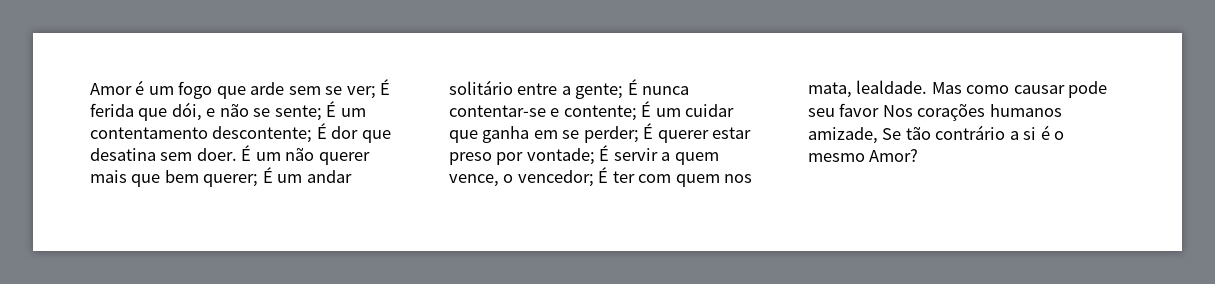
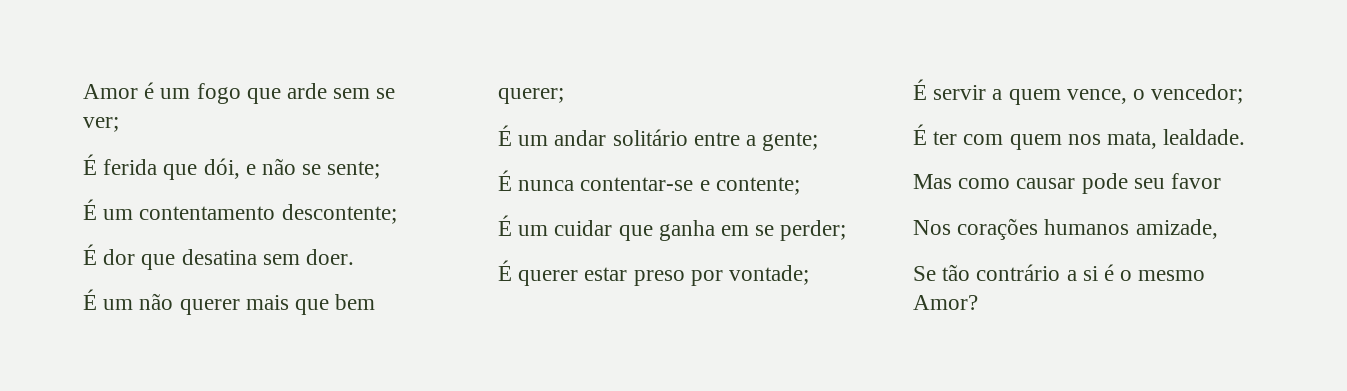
- Amor é um fogo que arde sem se ver; É ferida que dói, e não se sente; É um contentamento descontente; É dor que desatina sem doer. É um não querer mais que bem querer; É um andar solitário entre a gente; É nunca contentar-se e contente; É um cuidar que ganha em se perder; É querer estar preso por vontade; É servir a quem vence, o vencedor; É ter com quem nos mata, lealdade. Mas como causar pode seu favor Nos corações humanos amizade, Se tão contrário a si é o mesmo Amor?
+ Amor é um fogo que arde sem se ver;
+ É ferida que dói, e não se sente;
+ É um contentamento descontente;
+ É dor que desatina sem doer.
+ É um não querer mais que bem querer;
+ É um andar solitário entre a gente;
+ É nunca contentar-se e contente;
+ É um cuidar que ganha em se perder;
+ É querer estar preso por vontade;
+ É servir a quem vence, o vencedor;
+ É ter com quem nos mata, lealdade.
+ Mas como causar pode seu favor
+ Nos corações humanos amizade,
+ Se tão contrário a si é o mesmo Amor?

